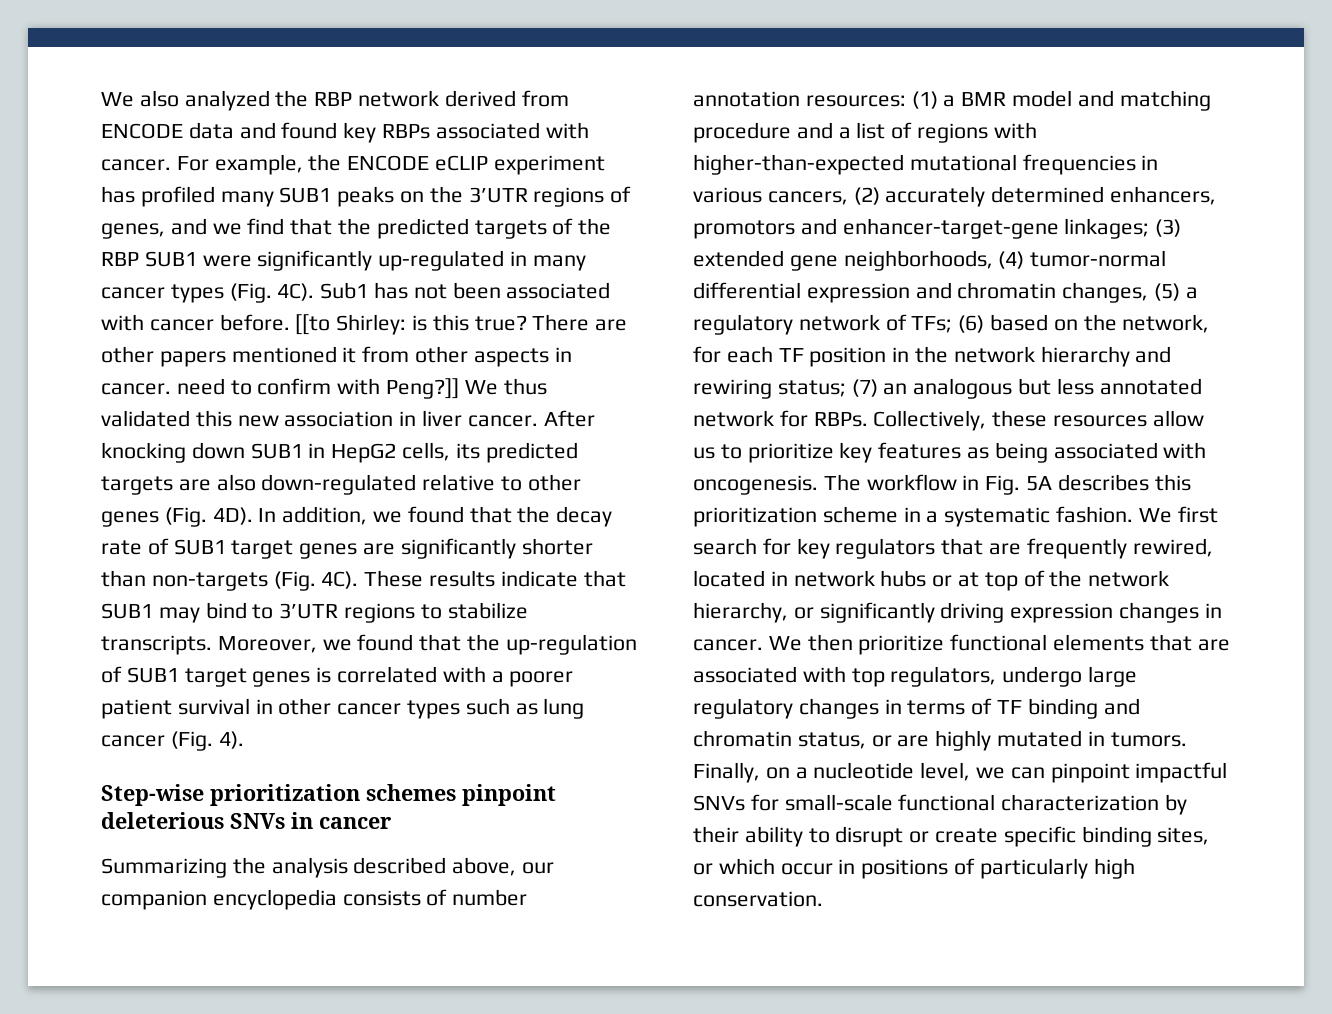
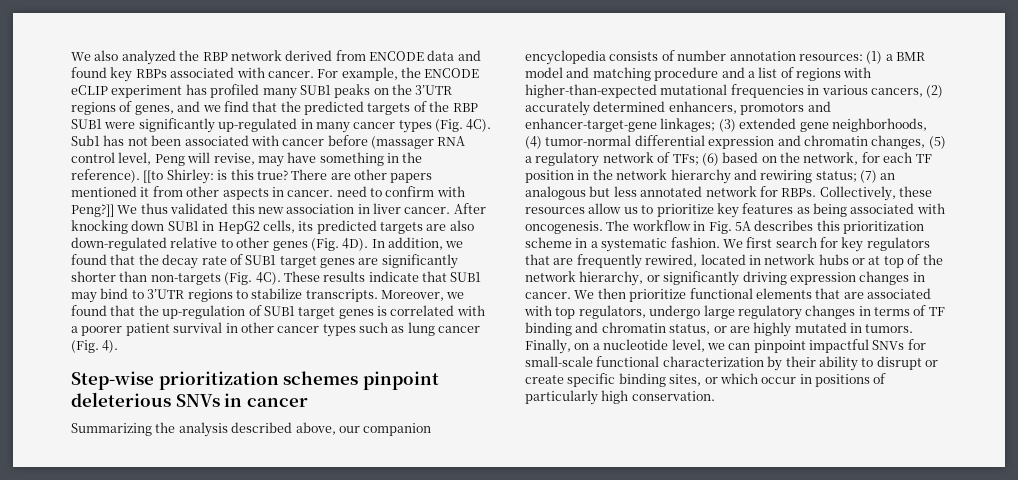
- Sub1 has not been associated with cancer before.
+ Sub1 has not been associated with cancer before (massager RNA control level, Peng will revise, may have something in the reference).

